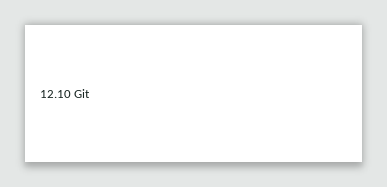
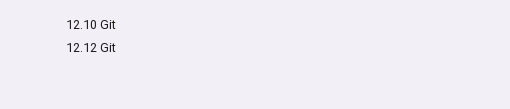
+ 12.12 Git

